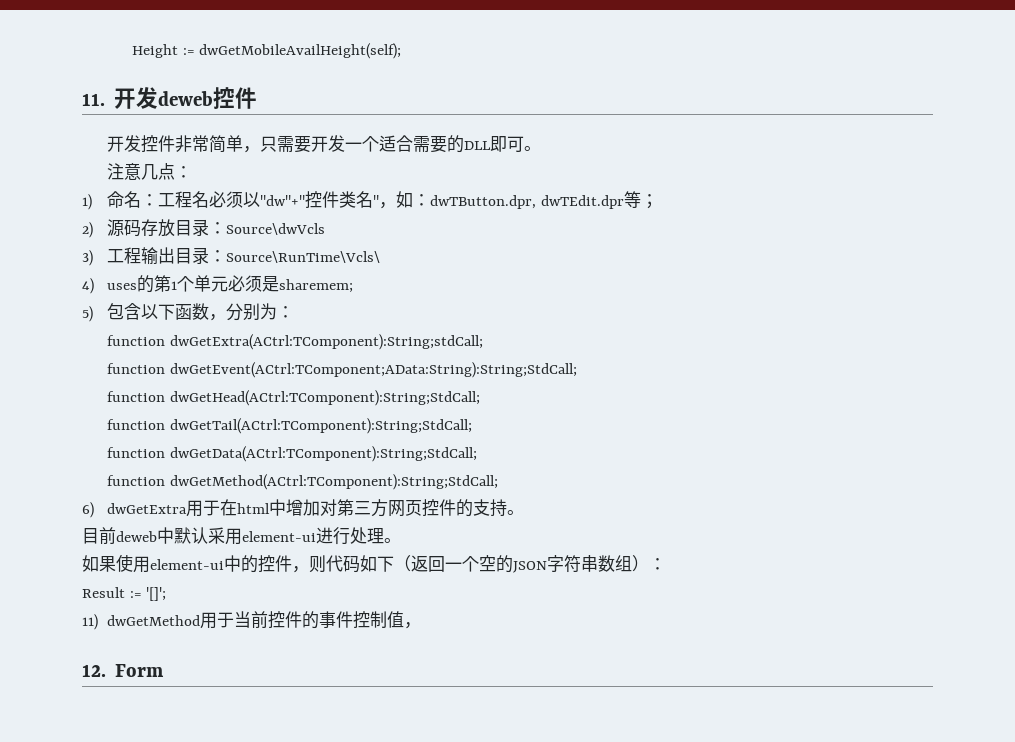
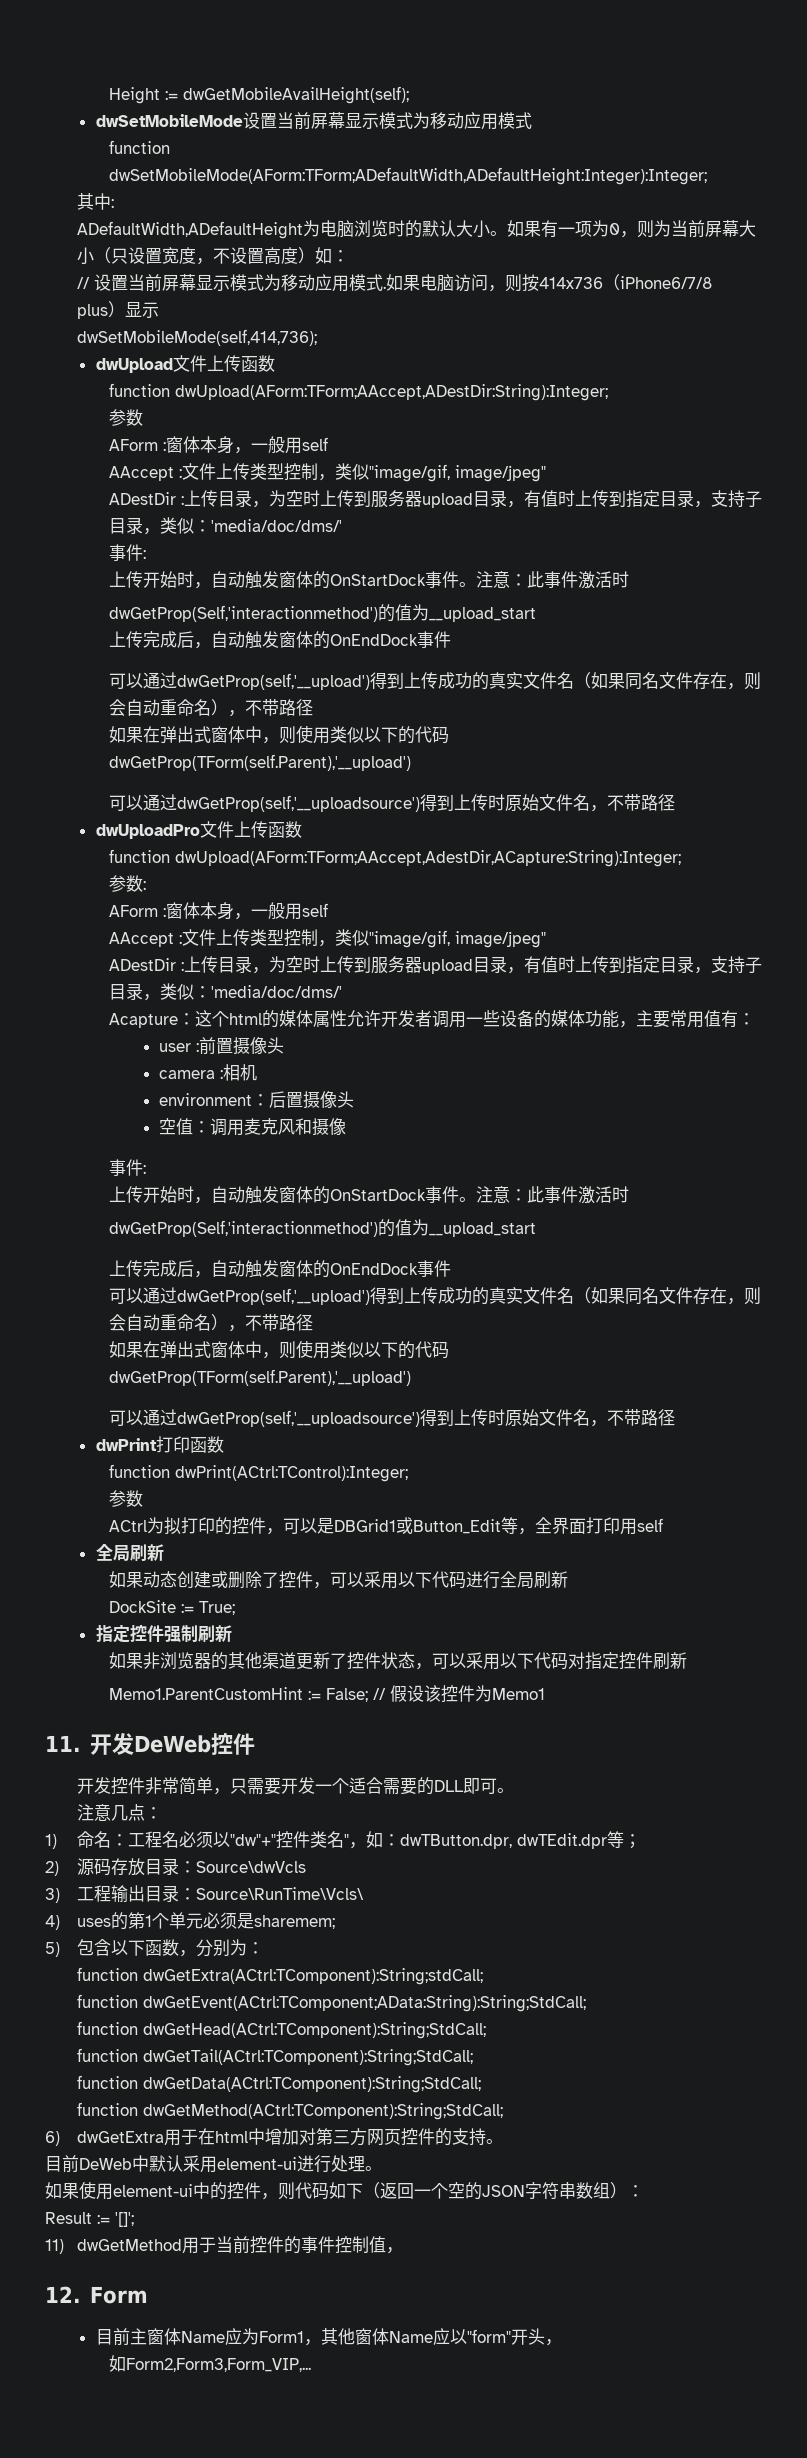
+ dwSetMobileMode设置当前屏幕显示模式为移动应用模式
+ function dwSetMobileMode(AForm:TForm;ADefaultWidth,ADefaultHeight:Integer):Integer;
+ 其中:
+ ADefaultWidth,ADefaultHeight为电脑浏览时的默认大小。如果有一项为0，则为当前屏幕大小（只设置宽度，不设置高度）如：
+ // 设置当前屏幕显示模式为移动应用模式.如果电脑访问，则按414x736（iPhone6/7/8 plus）显示
+ dwSetMobileMode(self,414,736);
+ dwUpload文件上传函数
+ function dwUpload(AForm:TForm;AAccept,ADestDir:String):Integer;
+ 参数
+ AForm :窗体本身，一般用self
+ AAccept :文件上传类型控制，类似"image/gif, image/jpeg"
+ ADestDir :上传目录，为空时上传到服务器upload目录，有值时上传到指定目录，支持子目录，类似：'media/doc/dms/'
+ 事件:
+ 上传开始时，自动触发窗体的OnStartDock事件。注意：此事件激活时
+ dwGetProp(Self,'interactionmethod')的值为__upload_start
+ 上传完成后，自动触发窗体的OnEndDock事件
+ 可以通过dwGetProp(self,'__upload')得到上传成功的真实文件名（如果同名文件存在，则会自动重命名），不带路径
+ 如果在弹出式窗体中，则使用类似以下的代码
+ dwGetProp(TForm(self.Parent),'__upload')
+ 可以通过dwGetProp(self,'__uploadsource')得到上传时原始文件名，不带路径
+ dwUploadPro文件上传函数
+ function dwUpload(AForm:TForm;AAccept,AdestDir,ACapture:String):Integer;
+ 参数:
+ AForm :窗体本身，一般用self
+ AAccept :文件上传类型控制，类似"image/gif, image/jpeg"
+ ADestDir :上传目录，为空时上传到服务器upload目录，有值时上传到指定目录，支持子目录，类似：'media/doc/dms/'
+ Acapture：这个html的媒体属性允许开发者调用一些设备的媒体功能，主要常用值有：
+ user :前置摄像头
+ camera :相机
+ environment：后置摄像头
+ 空值：调用麦克风和摄像
+ 事件:
+ 上传开始时，自动触发窗体的OnStartDock事件。注意：此事件激活时
+ dwGetProp(Self,'interactionmethod')的值为__upload_start
+ 上传完成后，自动触发窗体的OnEndDock事件
+ 可以通过dwGetProp(self,'__upload')得到上传成功的真实文件名（如果同名文件存在，则会自动重命名），不带路径
+ 如果在弹出式窗体中，则使用类似以下的代码
+ dwGetProp(TForm(self.Parent),'__upload')
+ 可以通过dwGetProp(self,'__uploadsource')得到上传时原始文件名，不带路径
+ dwPrint打印函数
+ function dwPrint(ACtrl:TControl):Integer;
+ 参数
+ ACtrl为拟打印的控件，可以是DBGrid1或Button_Edit等，全界面打印用self
+ 全局刷新
+ 如果动态创建或删除了控件，可以采用以下代码进行全局刷新
+ DockSite := True;
+ 指定控件强制刷新
+ 如果非浏览器的其他渠道更新了控件状态，可以采用以下代码对指定控件刷新
+ Memo1.ParentCustomHint := False; // 假设该控件为Memo1
- 11.开发deweb控件
+ 11.开发DeWeb控件
- 目前deweb中默认采用element-ui进行处理。
+ 目前DeWeb中默认采用element-ui进行处理。
+ 目前主窗体Name应为Form1，其他窗体Name应以"form"开头，
+ 如Form2,Form3,Form_VIP,...

